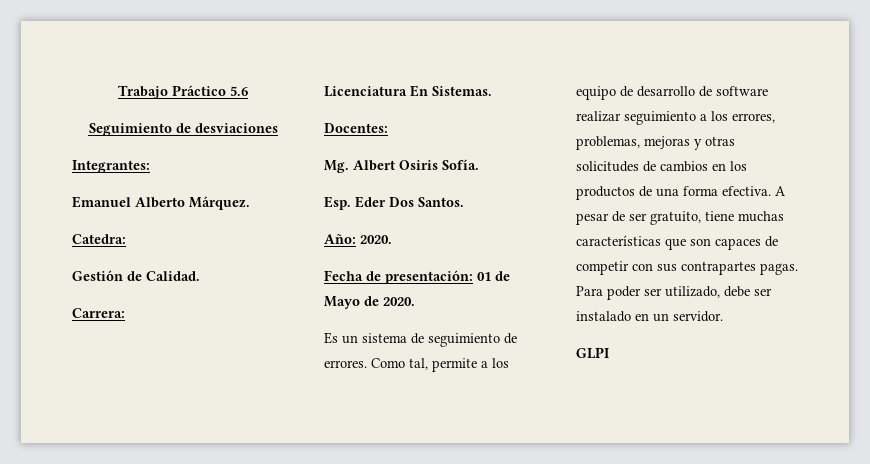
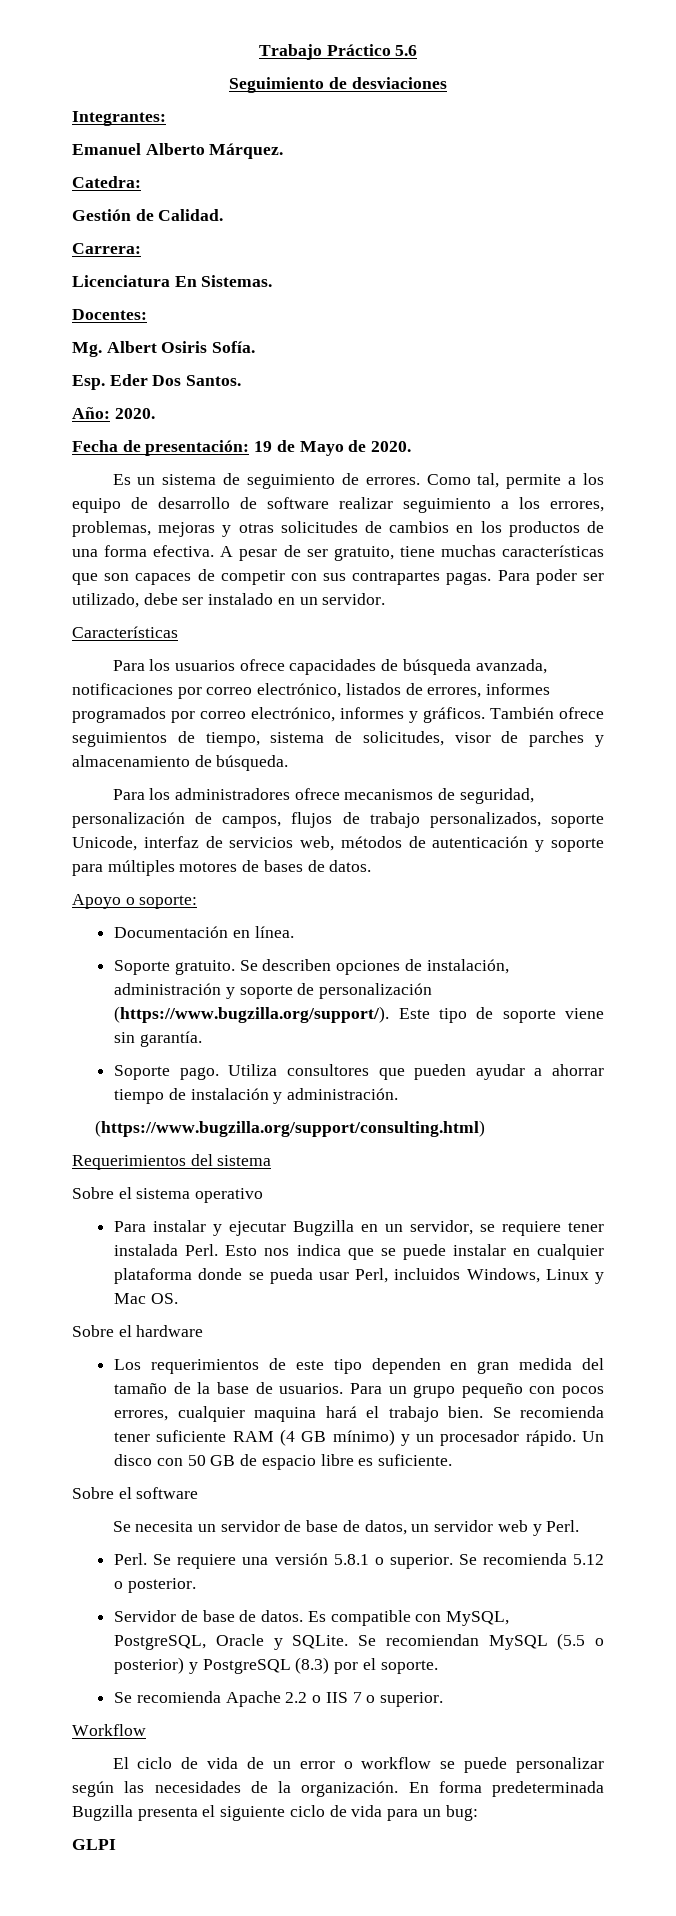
- Fecha de presentación: 01 de Mayo de 2020.
+ Fecha de presentación: 19 de Mayo de 2020.
+ Características
+ Para los usuarios ofrece capacidades de búsqueda avanzada, notificaciones por correo electrónico, listados de errores, informes programados por correo electrónico, informes y gráficos. También ofrece seguimientos de tiempo, sistema de solicitudes, visor de parches y almacenamiento de búsqueda.
+ Para los administradores ofrece mecanismos de seguridad, personalización de campos, flujos de trabajo personalizados, soporte Unicode, interfaz de servicios web, métodos de autenticación y soporte para múltiples motores de bases de datos.
+ Apoyo o soporte:
+ Documentación en línea.
+ Soporte gratuito. Se describen opciones de instalación, administración y soporte de personalización (https://www.bugzilla.org/support/). Este tipo de soporte viene sin garantía.
+ Soporte pago. Utiliza consultores que pueden ayudar a ahorrar tiempo de instalación y administración.
+ (https://www.bugzilla.org/support/consulting.html)
+ Requerimientos del sistema
+ Sobre el sistema operativo
+ Para instalar y ejecutar Bugzilla en un servidor, se requiere tener instalada Perl. Esto nos indica que se puede instalar en cualquier plataforma donde se pueda usar Perl, incluidos Windows, Linux y Mac OS.
+ Sobre el hardware
+ Los requerimientos de este tipo dependen en gran medida del tamaño de la base de usuarios. Para un grupo pequeño con pocos errores, cualquier maquina hará el trabajo bien. Se recomienda tener suficiente RAM (4 GB mínimo) y un procesador rápido. Un disco con 50 GB de espacio libre es suficiente.
+ Sobre el software
+ Se necesita un servidor de base de datos, un servidor web y Perl.
+ Perl. Se requiere una versión 5.8.1 o superior. Se recomienda 5.12 o posterior.
+ Servidor de base de datos. Es compatible con MySQL, PostgreSQL, Oracle y SQLite. Se recomiendan MySQL (5.5 o posterior) y PostgreSQL (8.3) por el soporte.
+ Se recomienda Apache 2.2 o IIS 7 o superior.
+ Workflow
+ El ciclo de vida de un error o workflow se puede personalizar según las necesidades de la organización. En forma predeterminada Bugzilla presenta el siguiente ciclo de vida para un bug:

